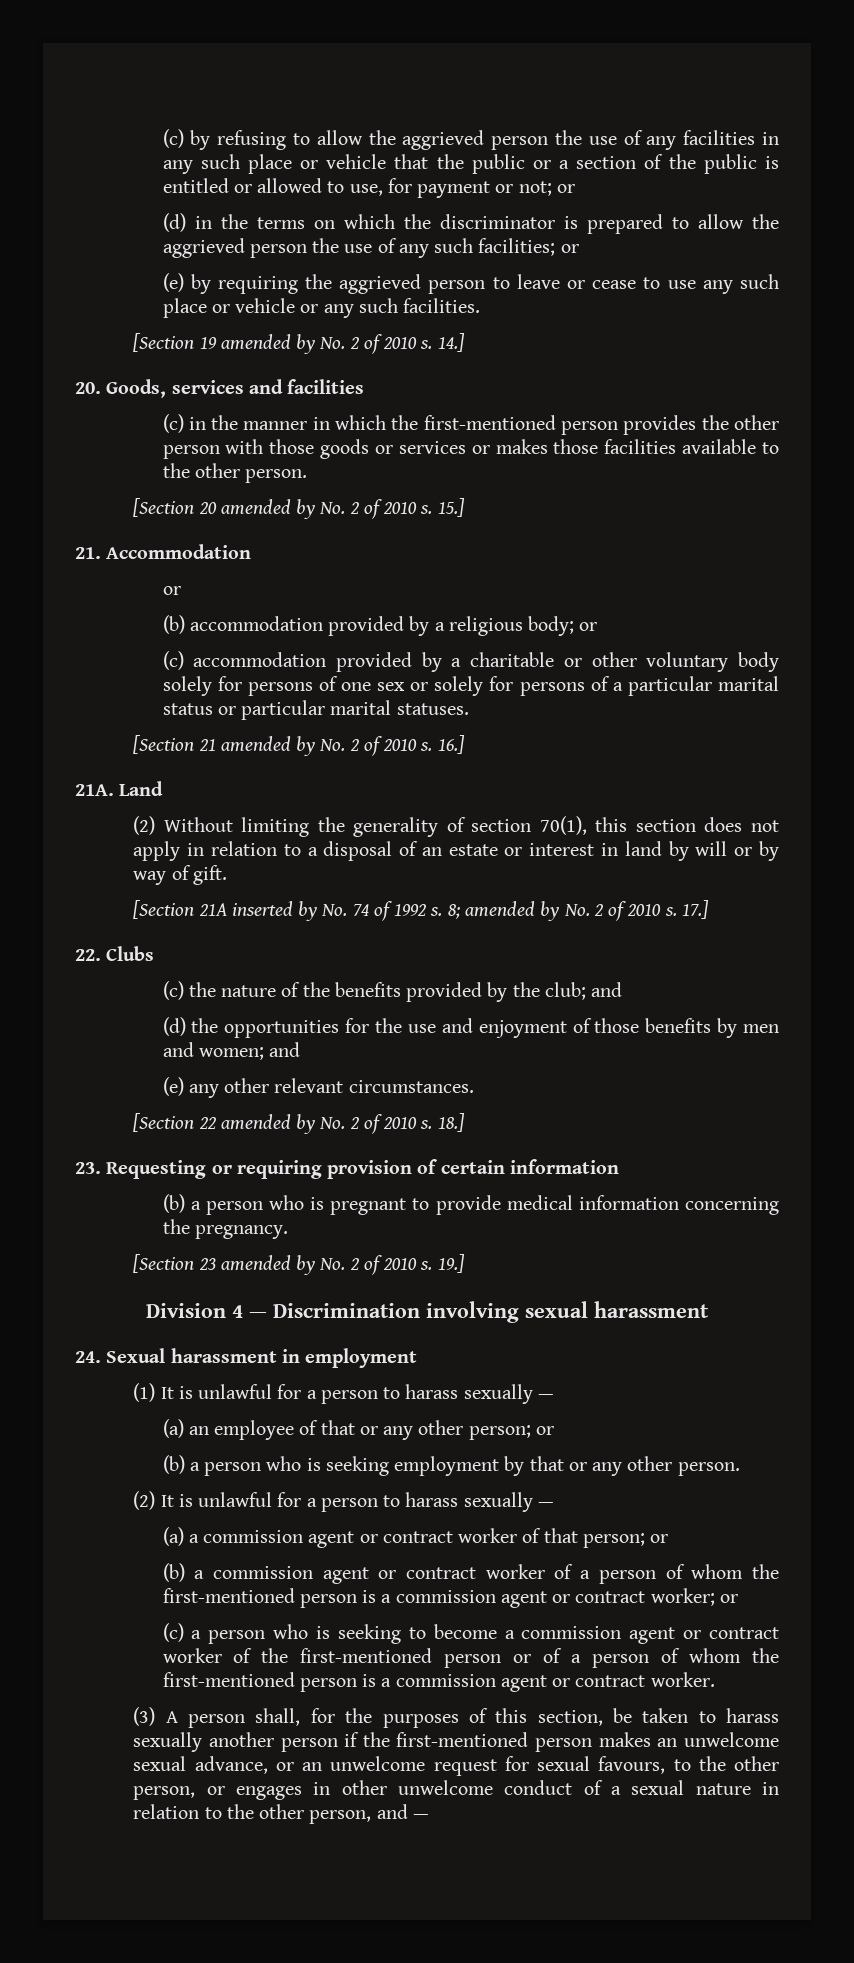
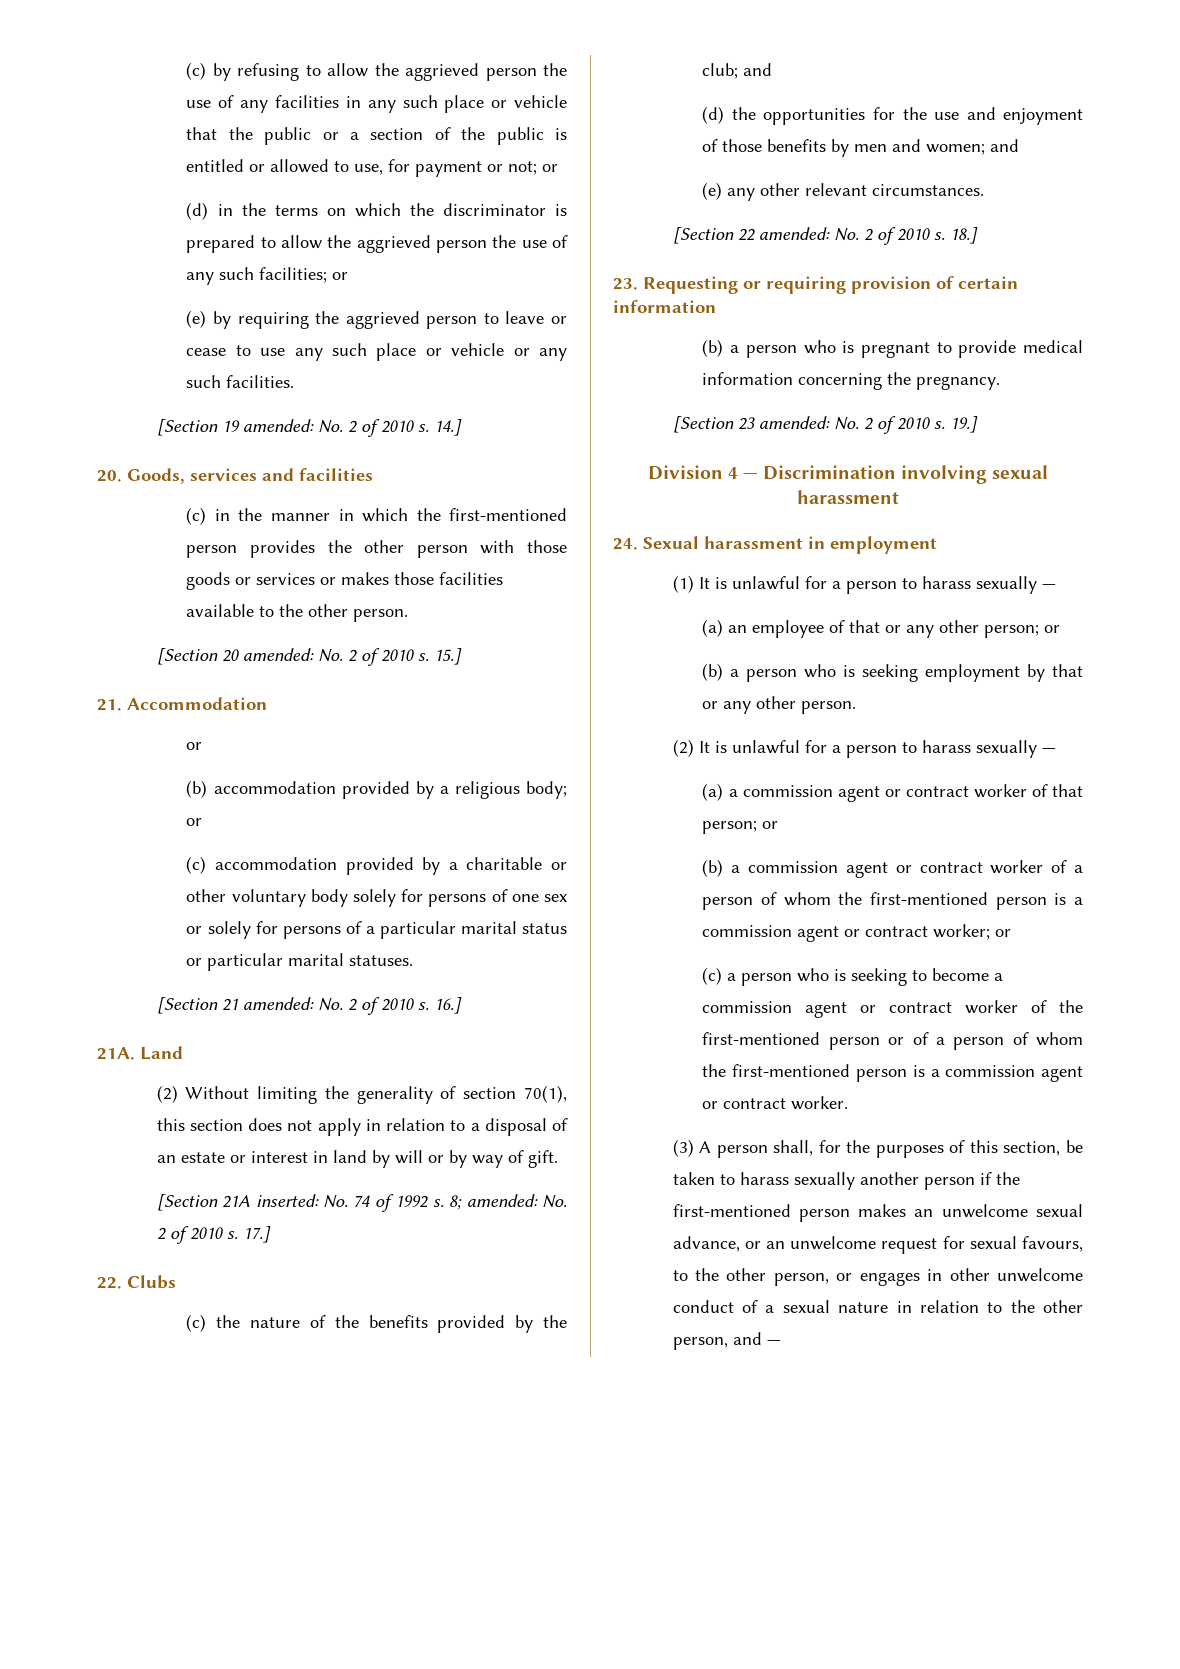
- [Section 19 amended by No. 2 of 2010 s.
+ [Section 19 amended: No. 2 of 2010 s.
- [Section 20 amended by No. 2 of 2010 s.
+ [Section 20 amended: No. 2 of 2010 s.
- [Section 21 amended by No. 2 of 2010 s.
+ [Section 21 amended: No. 2 of 2010 s.
- [Section 21A inserted by No. 74 of 1992 s.
+ [Section 21A inserted: No. 74 of 1992 s.
- 8; amended by No. 2 of 2010 s.
+ 8; amended: No. 2 of 2010 s.
- [Section 22 amended by No. 2 of 2010 s.
+ [Section 22 amended: No. 2 of 2010 s.
- [Section 23 amended by No. 2 of 2010 s.
+ [Section 23 amended: No. 2 of 2010 s.

